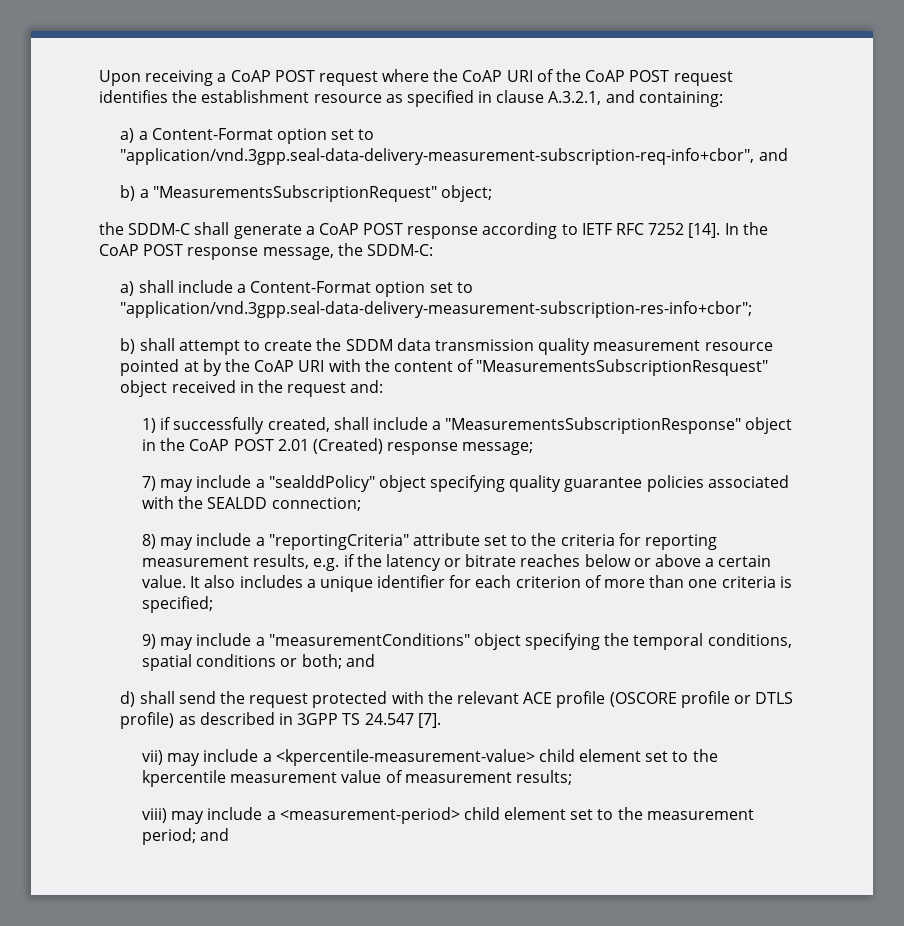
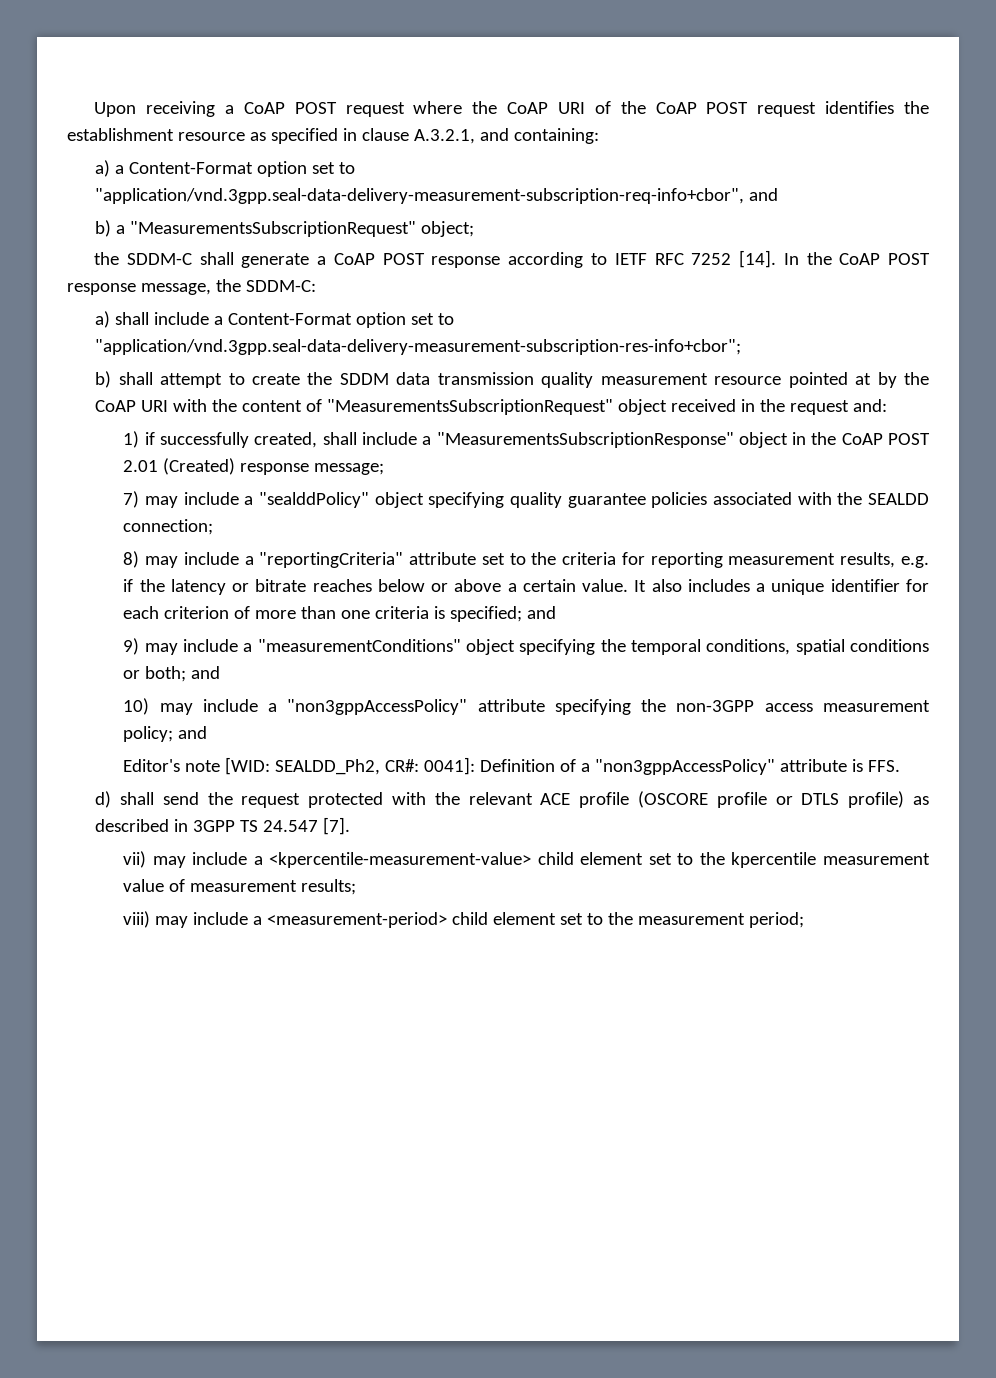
- b) shall attempt to create the SDDM data transmission quality measurement resource pointed at by the CoAP URI with the content of "MeasurementsSubscriptionResquest" object received in the request and:
+ b) shall attempt to create the SDDM data transmission quality measurement resource pointed at by the CoAP URI with the content of "MeasurementsSubscriptionRequest" object received in the request and:
- It also includes a unique identifier for each criterion of more than one criteria is specified;
+ It also includes a unique identifier for each criterion of more than one criteria is specified; and
+ 10) may include a "non3gppAccessPolicy" attribute specifying the non-3GPP access measurement policy; and
+ Editor's note [WID: SEALDD_Ph2, CR#: 0041]: Definition of a "non3gppAccessPolicy" attribute is FFS.
- viii) may include a <measurement-period> child element set to the measurement period; and
+ viii) may include a <measurement-period> child element set to the measurement period;

